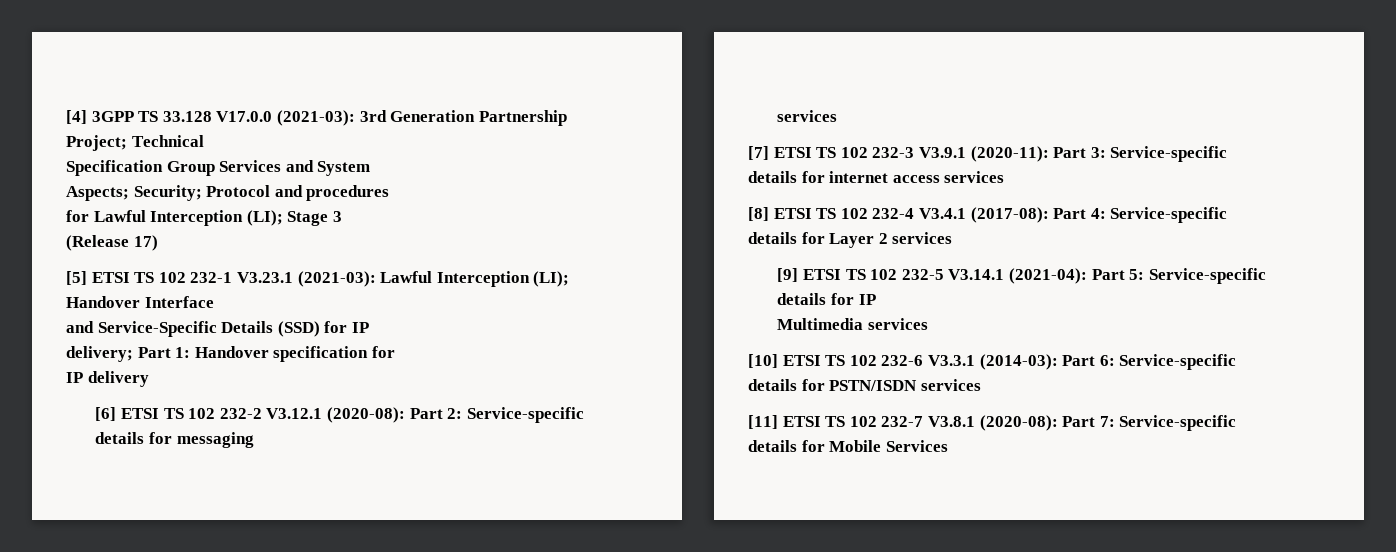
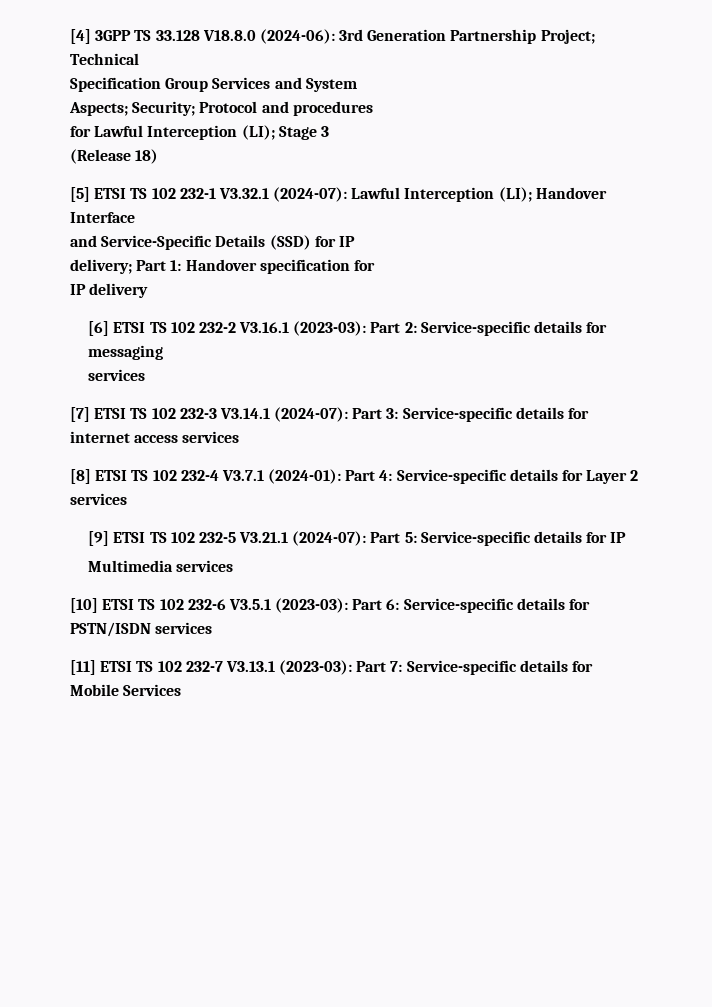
- [4] 3GPP TS 33.128 V17.0.0 (2021-03): 3rd Generation Partnership Project; Technical
+ [4] 3GPP TS 33.128 V18.8.0 (2024-06): 3rd Generation Partnership Project; Technical
- (Release 17)
+ (Release 18)
- [5] ETSI TS 102 232-1 V3.23.1 (2021-03): Lawful Interception (LI); Handover Interface
+ [5] ETSI TS 102 232-1 V3.32.1 (2024-07): Lawful Interception (LI); Handover Interface
- [6] ETSI TS 102 232-2 V3.12.1 (2020-08): Part 2: Service-specific details for messaging
+ [6] ETSI TS 102 232-2 V3.16.1 (2023-03): Part 2: Service-specific details for messaging
- [7] ETSI TS 102 232-3 V3.9.1 (2020-11): Part 3: Service-specific details for internet access services
+ [7] ETSI TS 102 232-3 V3.14.1 (2024-07): Part 3: Service-specific details for internet access services
- [8] ETSI TS 102 232-4 V3.4.1 (2017-08): Part 4: Service-specific details for Layer 2 services
+ [8] ETSI TS 102 232-4 V3.7.1 (2024-01): Part 4: Service-specific details for Layer 2 services
- [9] ETSI TS 102 232-5 V3.14.1 (2021-04): Part 5: Service-specific details for IP
+ [9] ETSI TS 102 232-5 V3.21.1 (2024-07): Part 5: Service-specific details for IP
- [10] ETSI TS 102 232-6 V3.3.1 (2014-03): Part 6: Service-specific details for PSTN/ISDN services
+ [10] ETSI TS 102 232-6 V3.5.1 (2023-03): Part 6: Service-specific details for PSTN/ISDN services
- [11] ETSI TS 102 232-7 V3.8.1 (2020-08): Part 7: Service-specific details for Mobile Services
+ [11] ETSI TS 102 232-7 V3.13.1 (2023-03): Part 7: Service-specific details for Mobile Services

